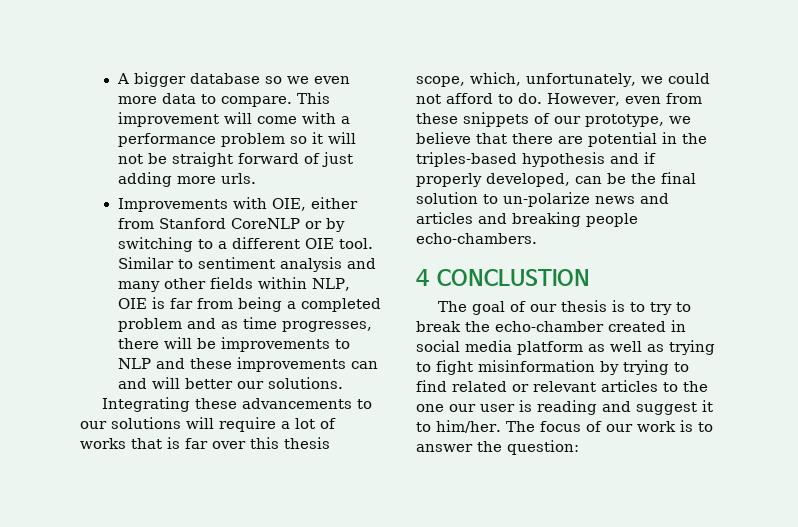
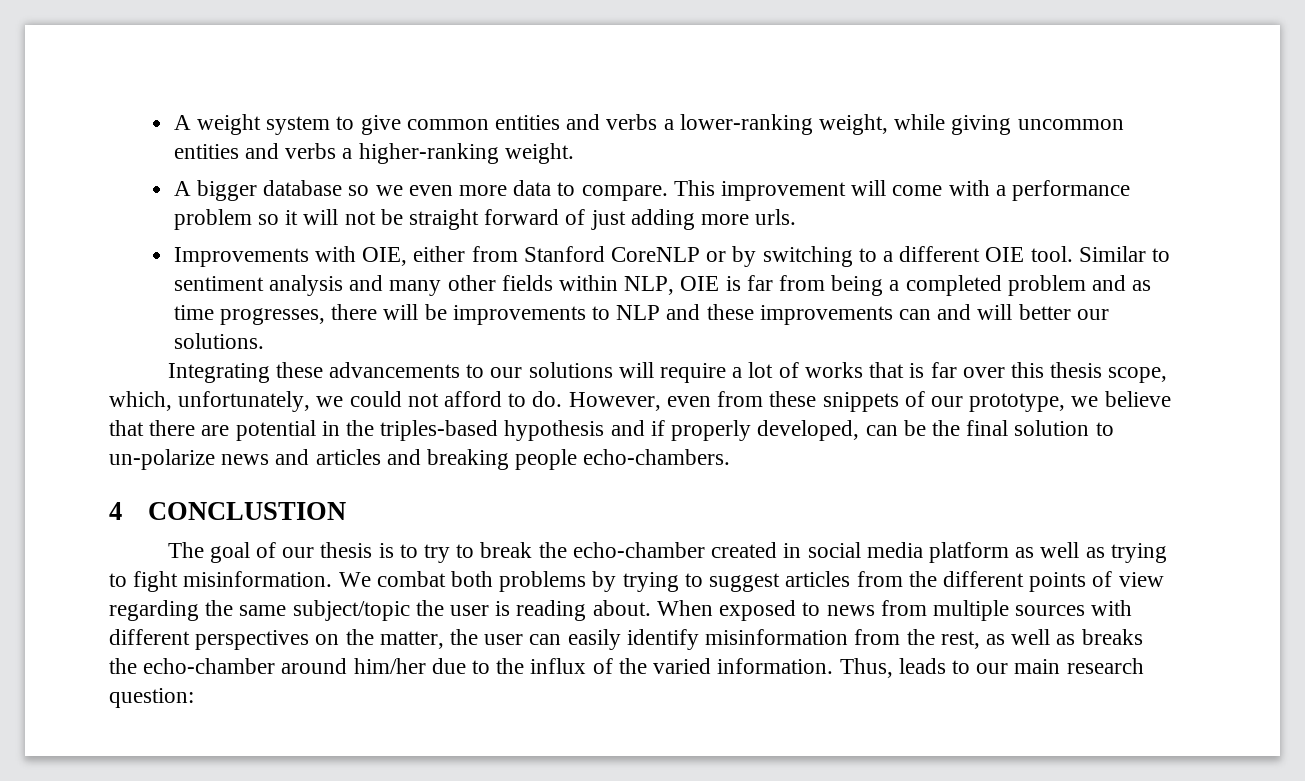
+ A weight system to give common entities and verbs a lower-ranking weight, while giving uncommon entities and verbs a higher-ranking weight.
- The goal of our thesis is to try to break the echo-chamber created in social media platform as well as trying to fight misinformation by trying to find related or relevant articles to the one our user is reading and suggest it to him/her. The focus of our work is to answer the question:
+ The goal of our thesis is to try to break the echo-chamber created in social media platform as well as trying to fight misinformation. We combat both problems by trying to suggest articles from the different points of view regarding the same subject/topic the user is reading about. When exposed to news from multiple sources with different perspectives on the matter, the user can easily identify misinformation from the rest, as well as breaks the echo-chamber around him/her due to the influx of the varied information. Thus, leads to our main research question:

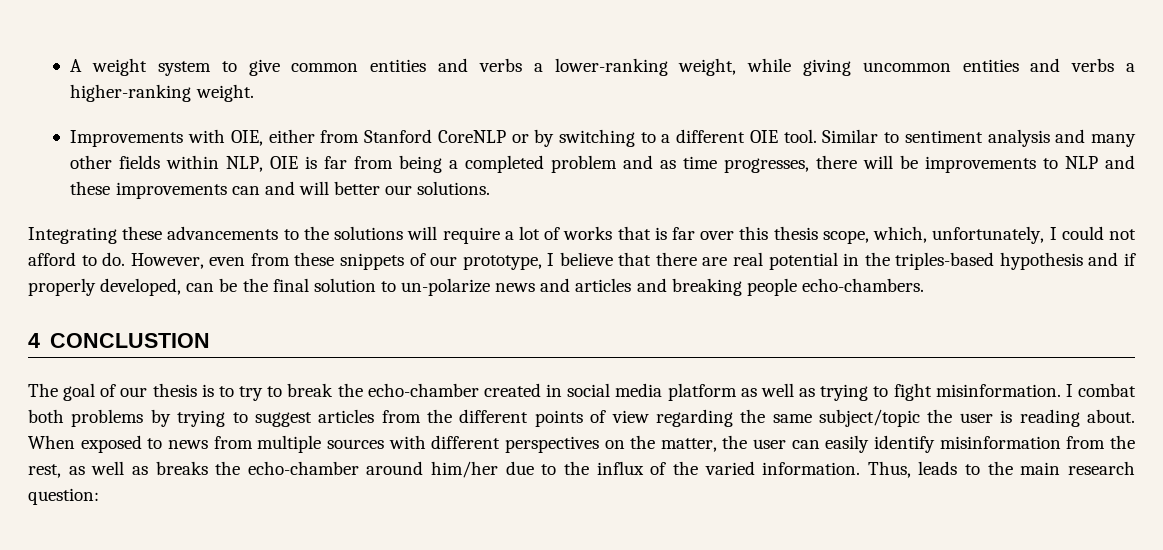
- A bigger database so we even more data to compare. This improvement will come with a performance problem so it will not be straight forward of just adding more urls.
- Integrating these advancements to our solutions will require a lot of works that is far over this thesis scope, which, unfortunately, we could not afford to do.
+ Integrating these advancements to the solutions will require a lot of works that is far over this thesis scope, which, unfortunately, I could not afford to do.
- However, even from these snippets of our prototype, we believe that there are potential in the triples-based hypothesis and if properly developed, can be the final solution to un-polarize news and articles and breaking people echo-chambers.
+ However, even from these snippets of our prototype, I believe that there are real potential in the triples-based hypothesis and if properly developed, can be the final solution to un-polarize news and articles and breaking people echo-chambers.
- We combat both problems by trying to suggest articles from the different points of view regarding the same subject/topic the user is reading about.
+ I combat both problems by trying to suggest articles from the different points of view regarding the same subject/topic the user is reading about.
- Thus, leads to our main research question:
+ Thus, leads to the main research question:

